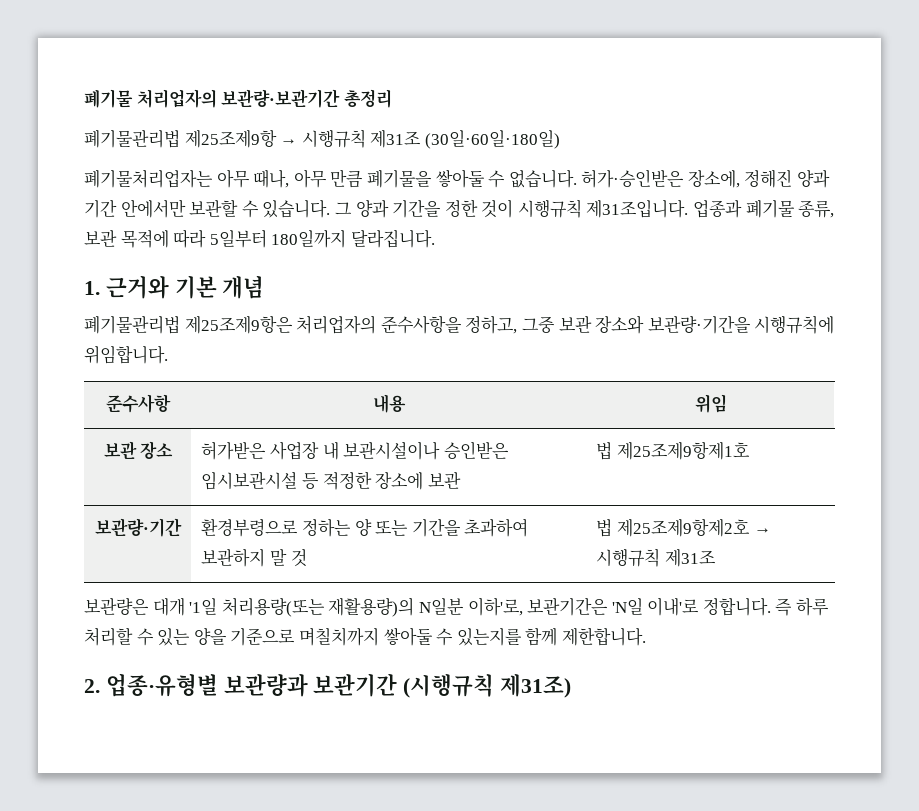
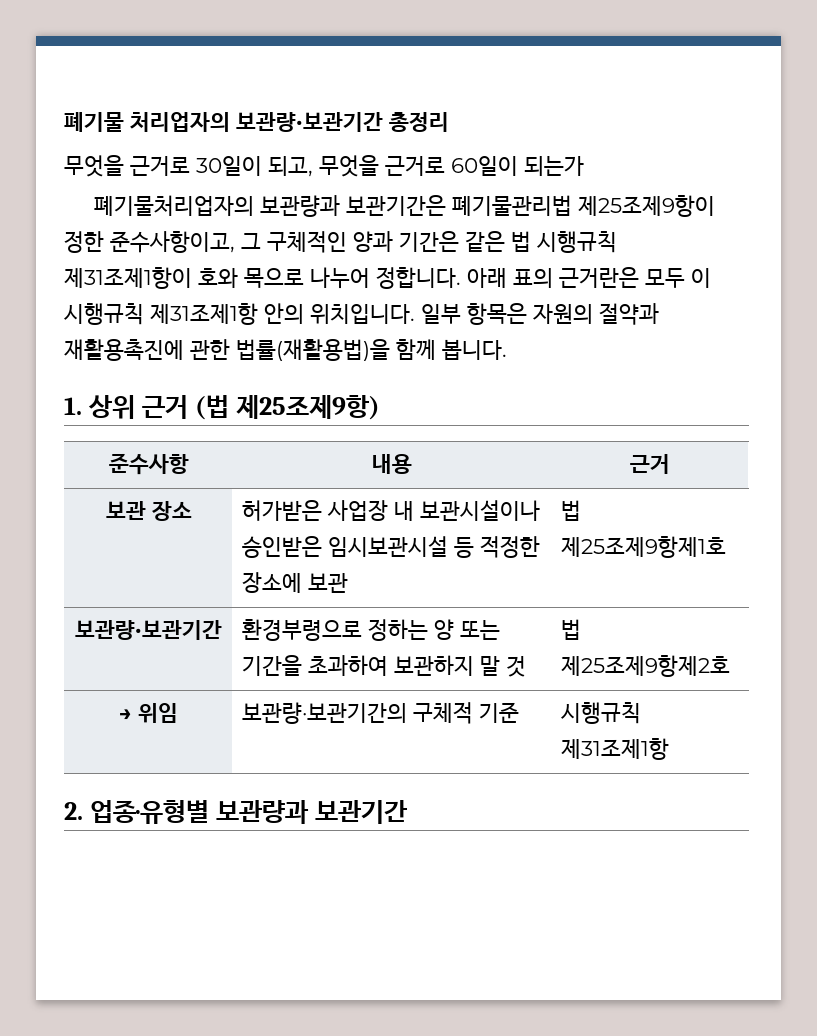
- 폐기물관리법 제25조제9항 → 시행규칙 제31조 (30일·60일·180일)
- 폐기물처리업자는 아무 때나, 아무 만큼 폐기물을 쌓아둘 수 없습니다. 허가·승인받은 장소에, 정해진 양과 기간 안에서만 보관할 수 있습니다. 그 양과 기간을 정한 것이 시행규칙 제31조입니다. 업종과 폐기물 종류, 보관 목적에 따라 5일부터 180일까지 달라집니다.
- 1. 근거와 기본 개념
- 폐기물관리법 제25조제9항은 처리업자의 준수사항을 정하고, 그중 보관 장소와 보관량·기간을 시행규칙에 위임합니다.
+ 무엇을 근거로 30일이 되고, 무엇을 근거로 60일이 되는가
+ 폐기물처리업자의 보관량과 보관기간은 폐기물관리법 제25조제9항이 정한 준수사항이고, 그 구체적인 양과 기간은 같은 법 시행규칙 제31조제1항이 호와 목으로 나누어 정합니다. 아래 표의 근거란은 모두 이 시행규칙 제31조제1항 안의 위치입니다. 일부 항목은 자원의 절약과 재활용촉진에 관한 법률(재활용법)을 함께 봅니다.
+ 1. 상위 근거 (법 제25조제9항)
- 준수사항 | 내용 | 위임
+ 준수사항 | 내용 | 근거
- 보관량·기간 | 환경부령으로 정하는 양 또는 기간을 초과하여 보관하지 말 것 | 법 제25조제9항제2호 → 시행규칙 제31조
- 보관량은 대개 '1일 처리용량(또는 재활용량)의 N일분 이하'로, 보관기간은 'N일 이내'로 정합니다. 즉 하루 처리할 수 있는 양을 기준으로 며칠치까지 쌓아둘 수 있는지를 함께 제한합니다.
+ 보관량·보관기간 | 환경부령으로 정하는 양 또는 기간을 초과하여 보관하지 말 것 | 법 제25조제9항제2호
+ → 위임 | 보관량·보관기간의 구체적 기준 | 시행규칙 제31조제1항
- 2. 업종·유형별 보관량과 보관기간 (시행규칙 제31조)
+ 2. 업종·유형별 보관량과 보관기간

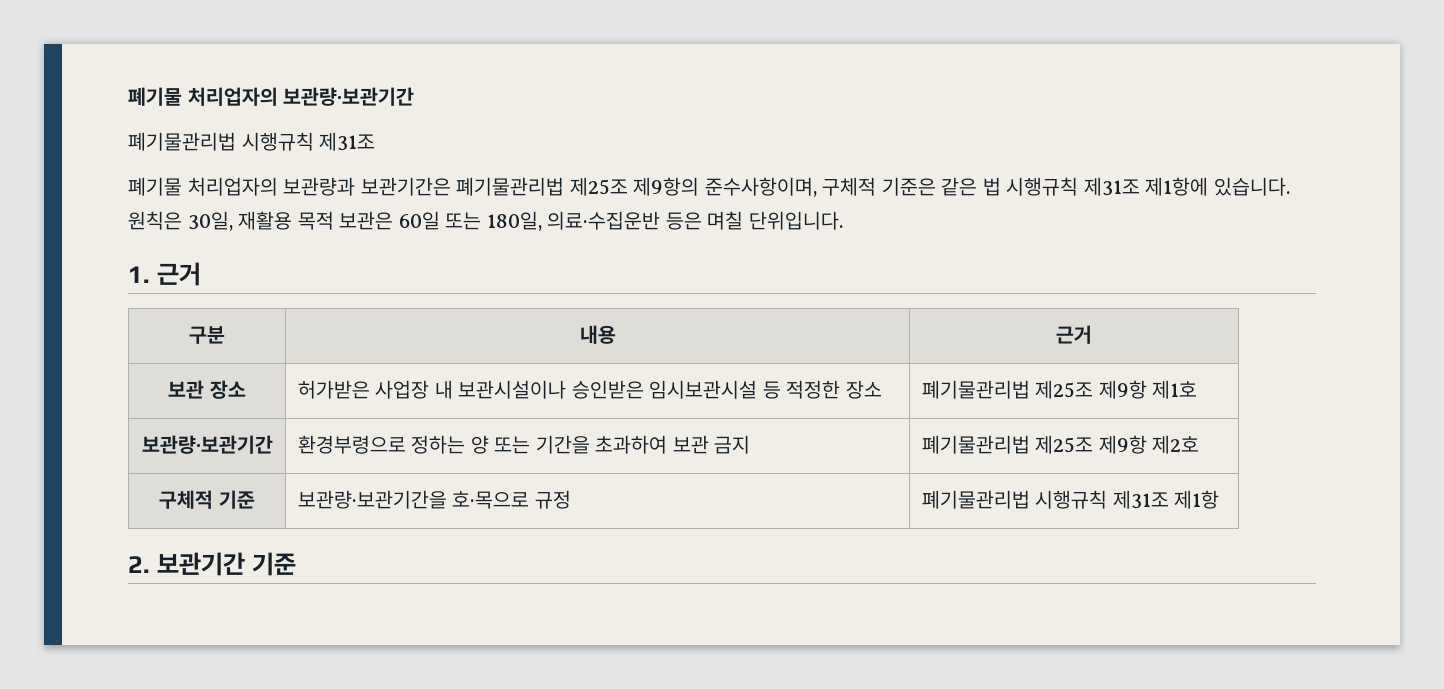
- 폐기물 처리업자의 보관량·보관기간 총정리
- 무엇을 근거로 30일이 되고, 무엇을 근거로 60일이 되는가
- 폐기물처리업자의 보관량과 보관기간은 폐기물관리법 제25조제9항이 정한 준수사항이고, 그 구체적인 양과 기간은 같은 법 시행규칙 제31조제1항이 호와 목으로 나누어 정합니다. 아래 표의 근거란은 모두 이 시행규칙 제31조제1항 안의 위치입니다. 일부 항목은 자원의 절약과 재활용촉진에 관한 법률(재활용법)을 함께 봅니다.
+ 폐기물 처리업자의 보관량·보관기간
+ 폐기물관리법 시행규칙 제31조
+ 폐기물 처리업자의 보관량과 보관기간은 폐기물관리법 제25조 제9항의 준수사항이며, 구체적 기준은 같은 법 시행규칙 제31조 제1항에 있습니다. 원칙은 30일, 재활용 목적 보관은 60일 또는 180일, 의료·수집운반 등은 며칠 단위입니다.
- 1. 상위 근거 (법 제25조제9항)
- 준수사항 | 내용 | 근거
+ 1. 근거
+ 구분 | 내용 | 근거
- 보관 장소 | 허가받은 사업장 내 보관시설이나 승인받은 임시보관시설 등 적정한 장소에 보관 | 법 제25조제9항제1호
+ 보관 장소 | 허가받은 사업장 내 보관시설이나 승인받은 임시보관시설 등 적정한 장소 | 폐기물관리법 제25조 제9항 제1호
- 보관량·보관기간 | 환경부령으로 정하는 양 또는 기간을 초과하여 보관하지 말 것 | 법 제25조제9항제2호
- → 위임 | 보관량·보관기간의 구체적 기준 | 시행규칙 제31조제1항
- 2. 업종·유형별 보관량과 보관기간
+ 보관량·보관기간 | 환경부령으로 정하는 양 또는 기간을 초과하여 보관 금지 | 폐기물관리법 제25조 제9항 제2호
+ 구체적 기준 | 보관량·보관기간을 호·목으로 규정 | 폐기물관리법 시행규칙 제31조 제1항
+ 2. 보관기간 기준

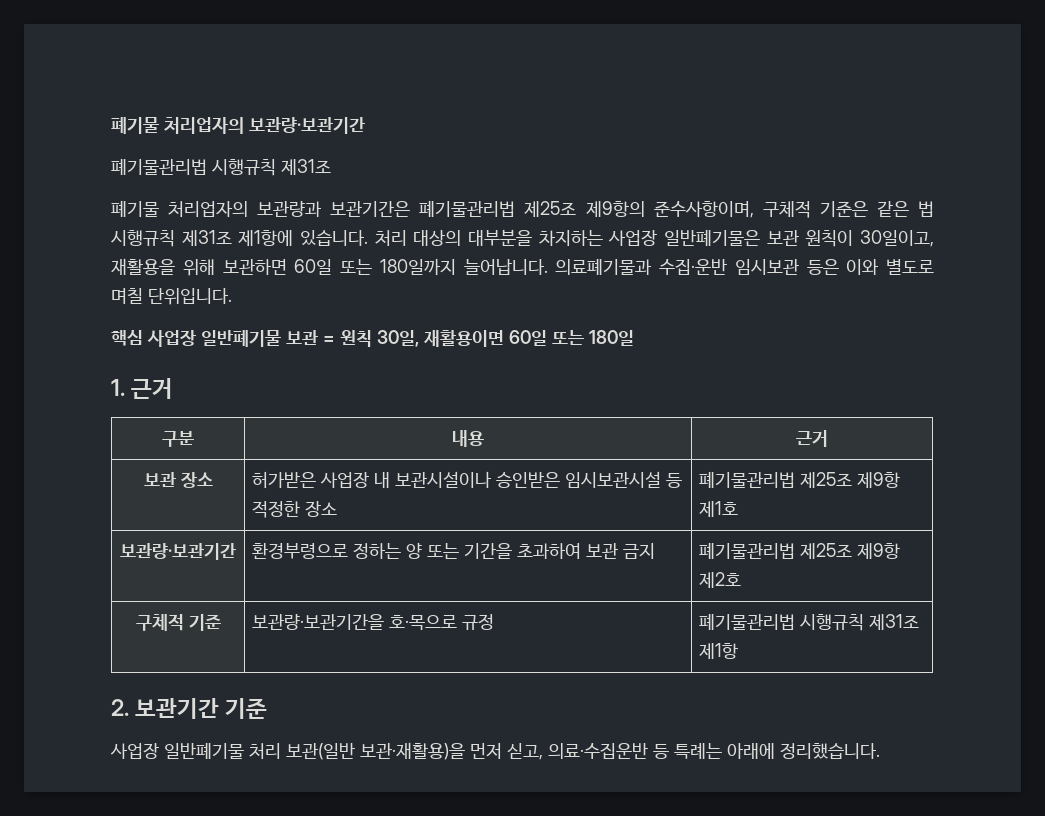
- 원칙은 30일, 재활용 목적 보관은 60일 또는 180일, 의료·수집운반 등은 며칠 단위입니다.
+ 처리 대상의 대부분을 차지하는 사업장 일반폐기물은 보관 원칙이 30일이고, 재활용을 위해 보관하면 60일 또는 180일까지 늘어납니다. 의료폐기물과 수집·운반 임시보관 등은 이와 별도로 며칠 단위입니다.
+ 핵심 사업장 일반폐기물 보관 = 원칙 30일, 재활용이면 60일 또는 180일
+ 사업장 일반폐기물 처리 보관(일반 보관·재활용)을 먼저 싣고, 의료·수집운반 등 특례는 아래에 정리했습니다.

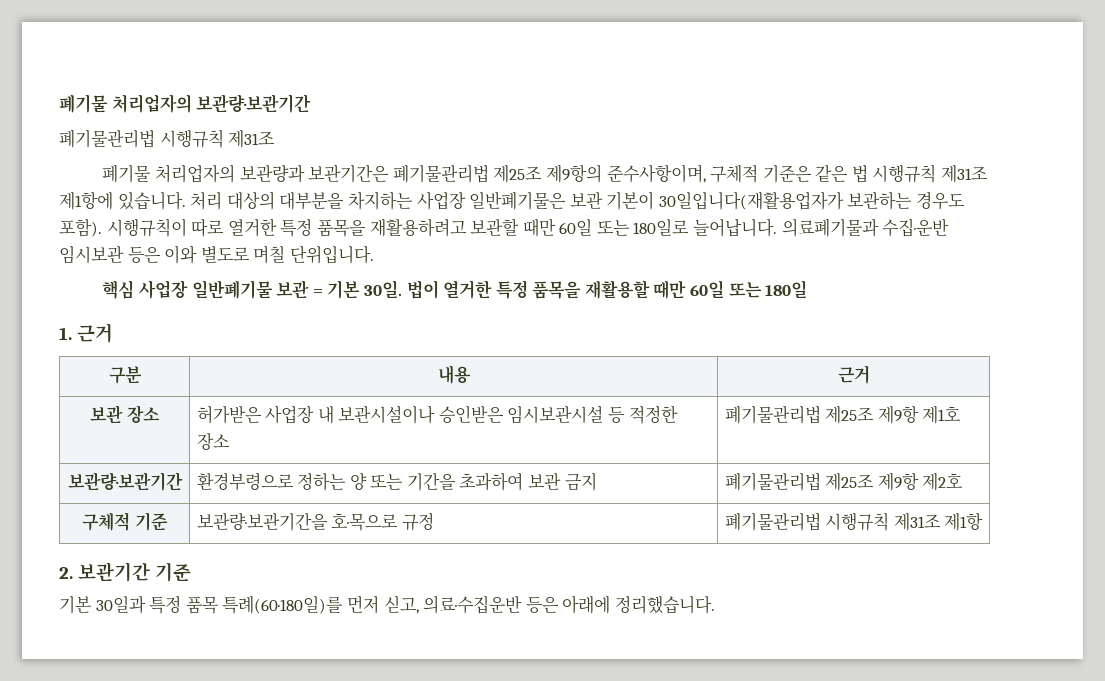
- 처리 대상의 대부분을 차지하는 사업장 일반폐기물은 보관 원칙이 30일이고, 재활용을 위해 보관하면 60일 또는 180일까지 늘어납니다.
+ 처리 대상의 대부분을 차지하는 사업장 일반폐기물은 보관 기본이 30일입니다(재활용업자가 보관하는 경우도 포함). 시행규칙이 따로 열거한 특정 품목을 재활용하려고 보관할 때만 60일 또는 180일로 늘어납니다.
- 핵심 사업장 일반폐기물 보관 = 원칙 30일, 재활용이면 60일 또는 180일
+ 핵심 사업장 일반폐기물 보관 = 기본 30일. 법이 열거한 특정 품목을 재활용할 때만 60일 또는 180일
- 사업장 일반폐기물 처리 보관(일반 보관·재활용)을 먼저 싣고, 의료·수집운반 등 특례는 아래에 정리했습니다.
+ 기본 30일과 특정 품목 특례(60·180일)를 먼저 싣고, 의료·수집운반 등은 아래에 정리했습니다.

